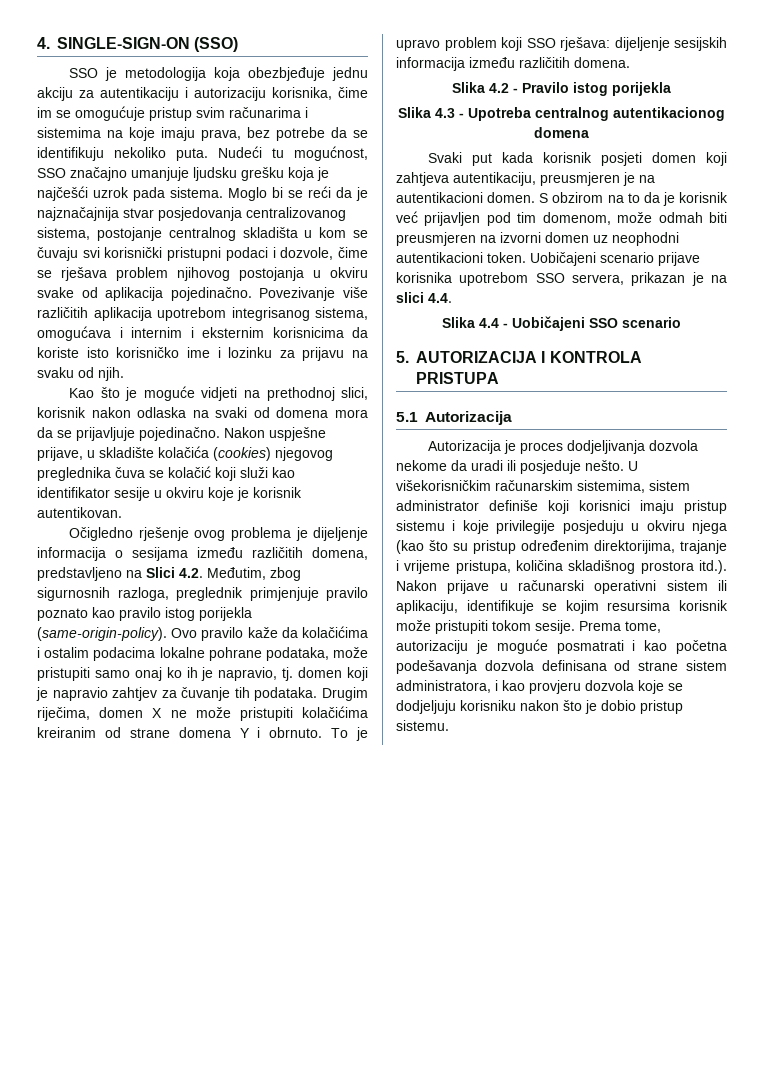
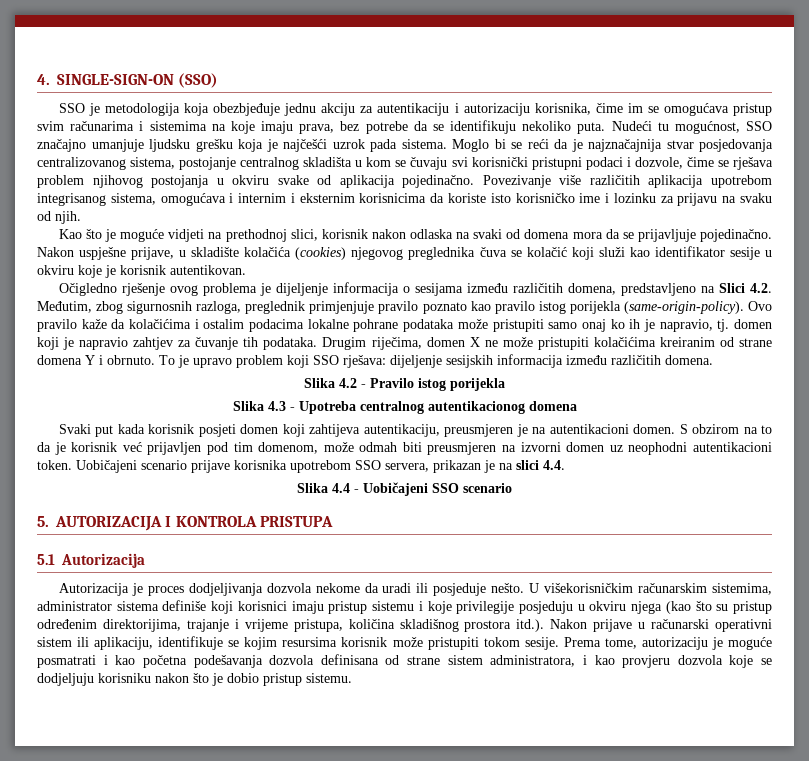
- SSO je metodologija koja obezbjeđuje jednu akciju za autentikaciju i autorizaciju korisnika, čime im se omogućuje pristup svim računarima i sistemima na koje imaju prava, bez potrebe da se identifikuju nekoliko puta.
+ SSO je metodologija koja obezbjeđuje jednu akciju za autentikaciju i autorizaciju korisnika, čime im se omogućava pristup svim računarima i sistemima na koje imaju prava, bez potrebe da se identifikuju nekoliko puta.
- Ovo pravilo kaže da kolačićima i ostalim podacima lokalne pohrane podataka, može pristupiti samo onaj ko ih je napravio, tj. domen koji je napravio zahtjev za čuvanje tih podataka.
+ Ovo pravilo kaže da kolačićima i ostalim podacima lokalne pohrane podataka može pristupiti samo onaj ko ih je napravio, tj. domen koji je napravio zahtjev za čuvanje tih podataka.
- Svaki put kada korisnik posjeti domen koji zahtjeva autentikaciju, preusmjeren je na autentikacioni domen.
+ Svaki put kada korisnik posjeti domen koji zahtijeva autentikaciju, preusmjeren je na autentikacioni domen.
- U višekorisničkim računarskim sistemima, sistem administrator definiše koji korisnici imaju pristup sistemu i koje privilegije posjeduju u okviru njega (kao što su pristup određenim direktorijima, trajanje i vrijeme pristupa, količina skladišnog prostora itd.). Nakon prijave u računarski operativni sistem ili aplikaciju, identifikuje se kojim resursima korisnik može pristupiti tokom sesije.
+ U višekorisničkim računarskim sistemima, administrator sistema definiše koji korisnici imaju pristup sistemu i koje privilegije posjeduju u okviru njega (kao što su pristup određenim direktorijima, trajanje i vrijeme pristupa, količina skladišnog prostora itd.). Nakon prijave u računarski operativni sistem ili aplikaciju, identifikuje se kojim resursima korisnik može pristupiti tokom sesije.

